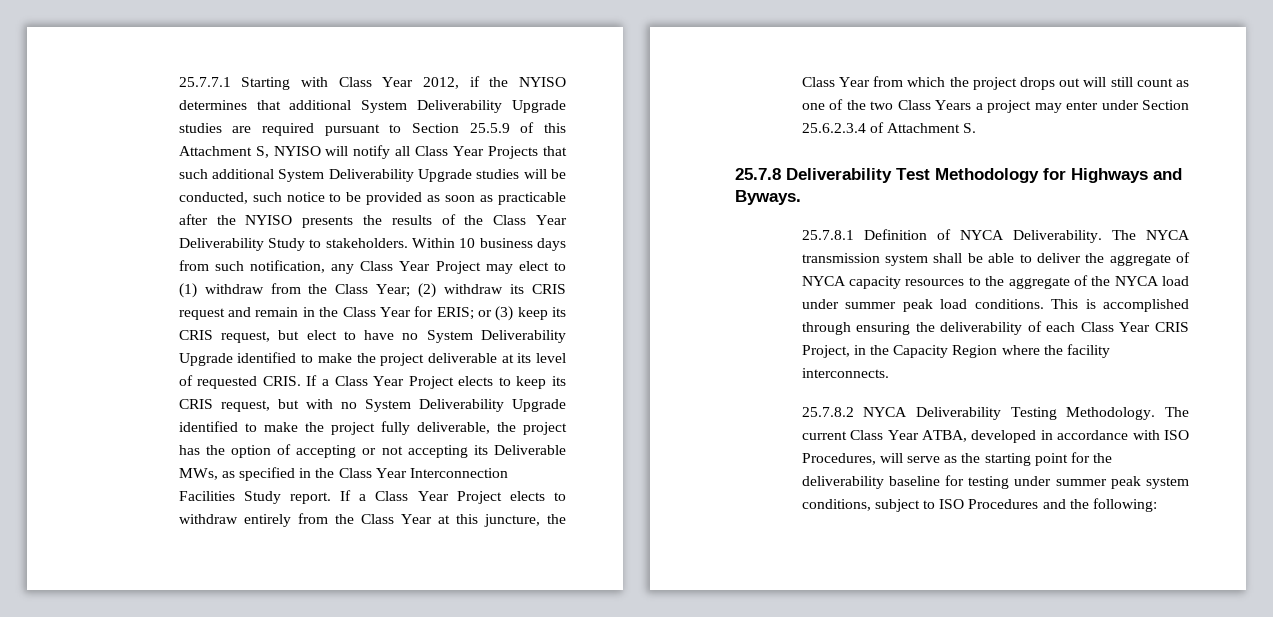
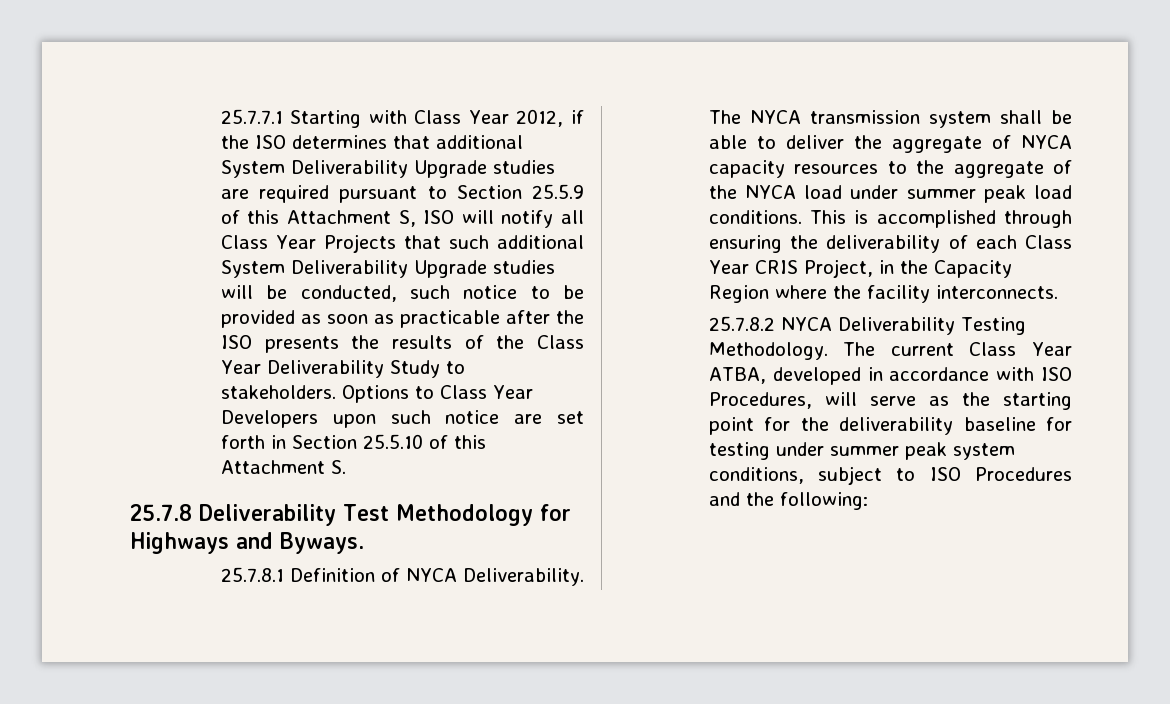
- 25.7.7.1 Starting with Class Year 2012, if the NYISO determines that additional System Deliverability Upgrade studies are required pursuant to Section 25.5.9 of this Attachment S, NYISO will notify all Class Year Projects that such additional System Deliverability Upgrade studies will be conducted, such notice to be provided as soon as practicable after the NYISO presents the results of the Class Year Deliverability Study to stakeholders.
+ 25.7.7.1 Starting with Class Year 2012, if the ISO determines that additional System Deliverability Upgrade studies are required pursuant to Section 25.5.9 of this Attachment S, ISO will notify all Class Year Projects that such additional System Deliverability Upgrade studies will be conducted, such notice to be provided as soon as practicable after the ISO presents the results of the Class Year Deliverability Study to stakeholders.
- Within 10 business days from such notification, any Class Year Project may elect to (1) withdraw from the Class Year; (2) withdraw its CRIS request and remain in the Class Year for ERIS; or (3) keep its CRIS request, but elect to have no System Deliverability Upgrade identified to make the project deliverable at its level of requested CRIS. If a Class Year Project elects to keep its CRIS request, but with no System Deliverability Upgrade identified to make the project fully deliverable, the project has the option of accepting or not accepting its Deliverable MWs, as specified in the Class Year Interconnection Facilities Study report. If a Class Year Project elects to withdraw entirely from the Class Year at this juncture, the Class Year from which the project drops out will still count as one of the two Class Years a project may enter under Section 25.6.2.3.4 of Attachment S.
+ Options to Class Year Developers upon such notice are set forth in Section 25.5.10 of this Attachment S.

